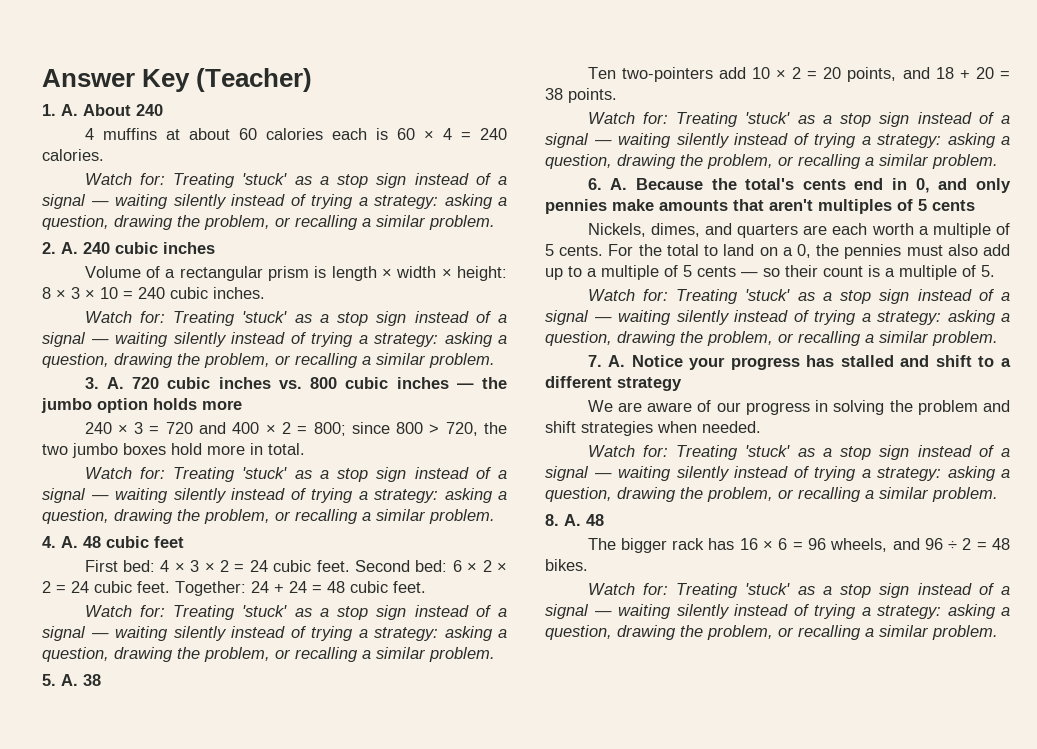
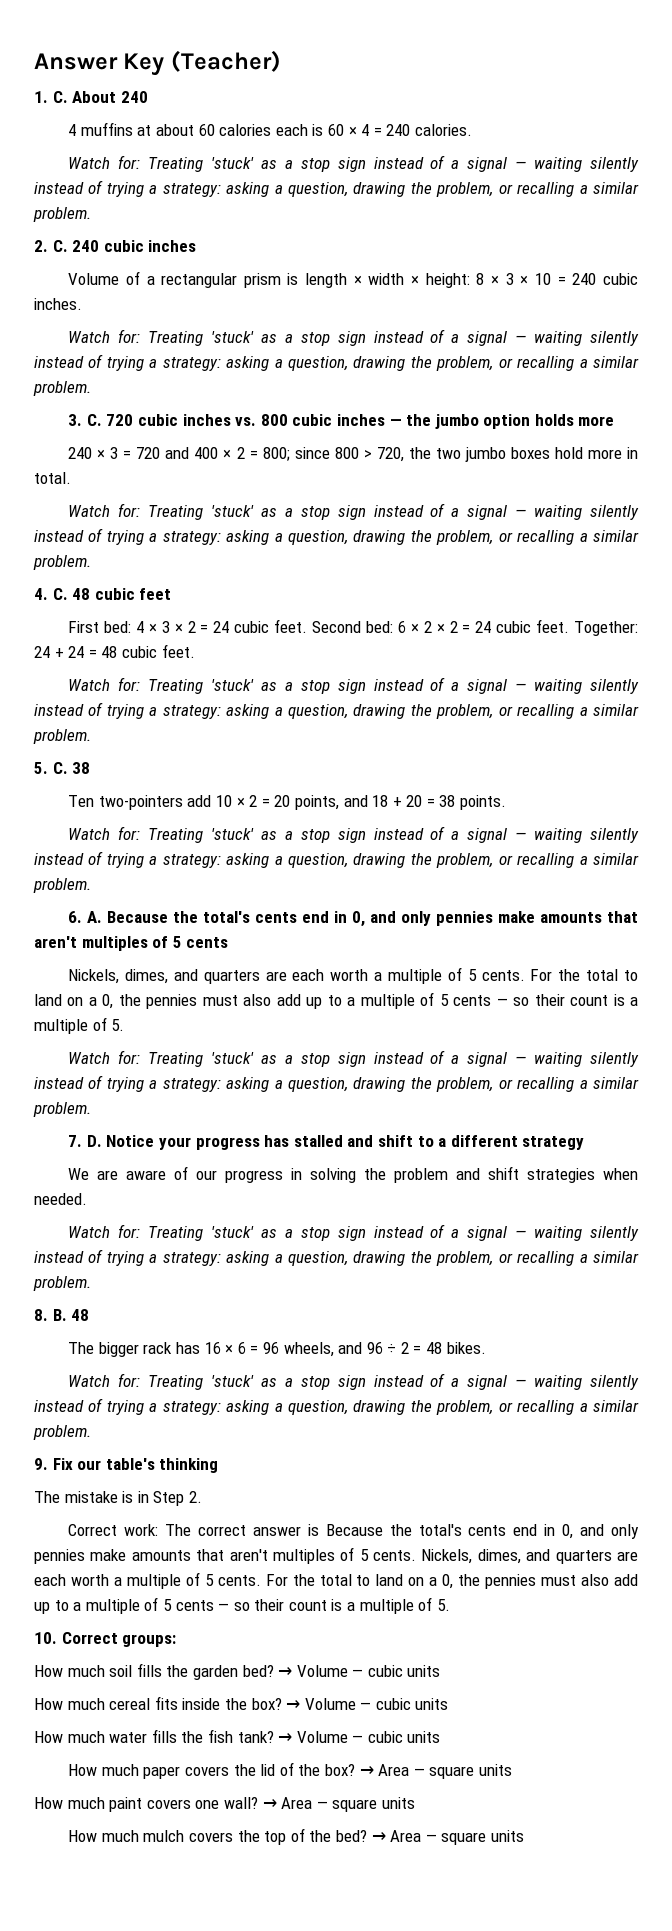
- 1. A. About 240
+ 1. C. About 240
- 2. A. 240 cubic inches
+ 2. C. 240 cubic inches
- 3. A. 720 cubic inches vs. 800 cubic inches — the jumbo option holds more
+ 3. C. 720 cubic inches vs. 800 cubic inches — the jumbo option holds more
- 4. A. 48 cubic feet
+ 4. C. 48 cubic feet
- 5. A. 38
+ 5. C. 38
- 7. A. Notice your progress has stalled and shift to a different strategy
+ 7. D. Notice your progress has stalled and shift to a different strategy
- 8. A. 48
+ 8. B. 48
+ 9. Fix our table's thinking
+ The mistake is in Step 2.
+ Correct work: The correct answer is Because the total's cents end in 0, and only pennies make amounts that aren't multiples of 5 cents. Nickels, dimes, and quarters are each worth a multiple of 5 cents. For the total to land on a 0, the pennies must also add up to a multiple of 5 cents — so their count is a multiple of 5.
+ 10. Correct groups:
+ How much soil fills the garden bed? → Volume — cubic units
+ How much cereal fits inside the box? → Volume — cubic units
+ How much water fills the fish tank? → Volume — cubic units
+ How much paper covers the lid of the box? → Area — square units
+ How much paint covers one wall? → Area — square units
+ How much mulch covers the top of the bed? → Area — square units

